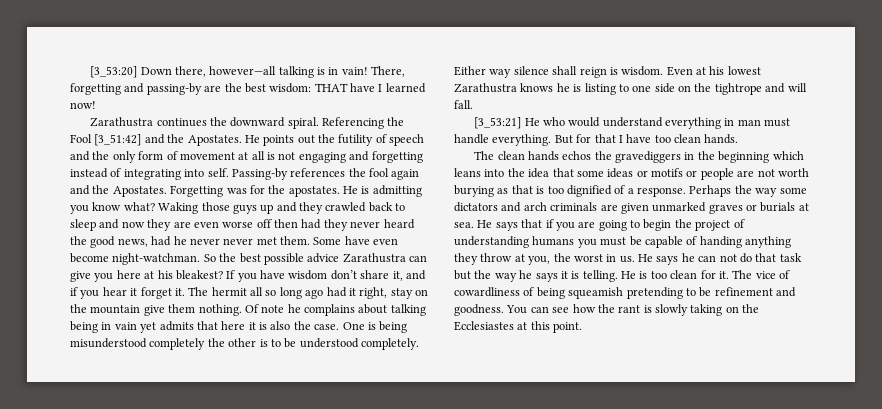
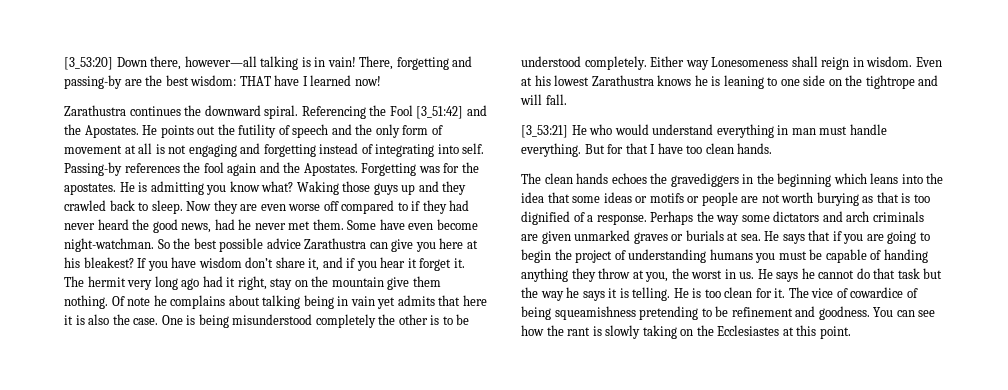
- Waking those guys up and they crawled back to sleep and now they are even worse off then had they never heard the good news, had he never never met them.
+ Waking those guys up and they crawled back to sleep. Now they are even worse off compared to if they had never heard the good news, had he never met them.
- The hermit all so long ago had it right, stay on the mountain give them nothing.
+ The hermit very long ago had it right, stay on the mountain give them nothing.
- Either way silence shall reign is wisdom.
+ Either way Lonesomeness shall reign in wisdom.
- Even at his lowest Zarathustra knows he is listing to one side on the tightrope and will fall.
+ Even at his lowest Zarathustra knows he is leaning to one side on the tightrope and will fall.
- The clean hands echos the gravediggers in the beginning which leans into the idea that some ideas or motifs or people are not worth burying as that is too dignified of a response.
+ The clean hands echoes the gravediggers in the beginning which leans into the idea that some ideas or motifs or people are not worth burying as that is too dignified of a response.
- He says he can not do that task but the way he says it is telling.
+ He says he cannot do that task but the way he says it is telling.
- The vice of cowardliness of being squeamish pretending to be refinement and goodness.
+ The vice of cowardice of being squeamishness pretending to be refinement and goodness.

